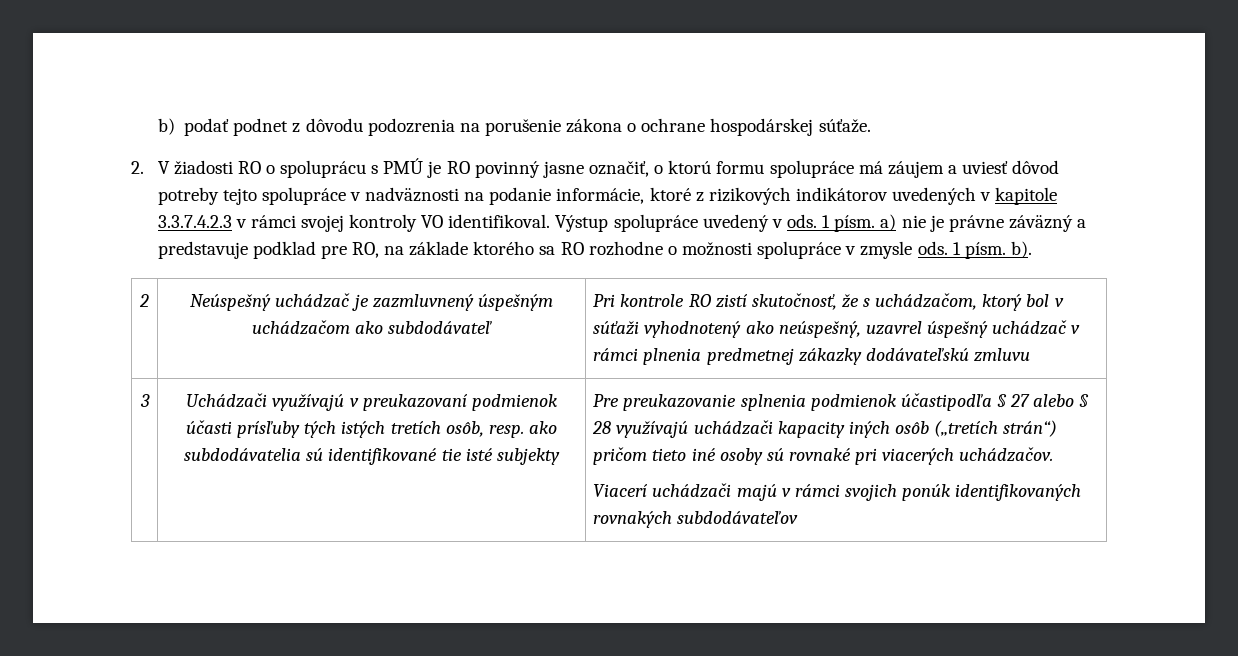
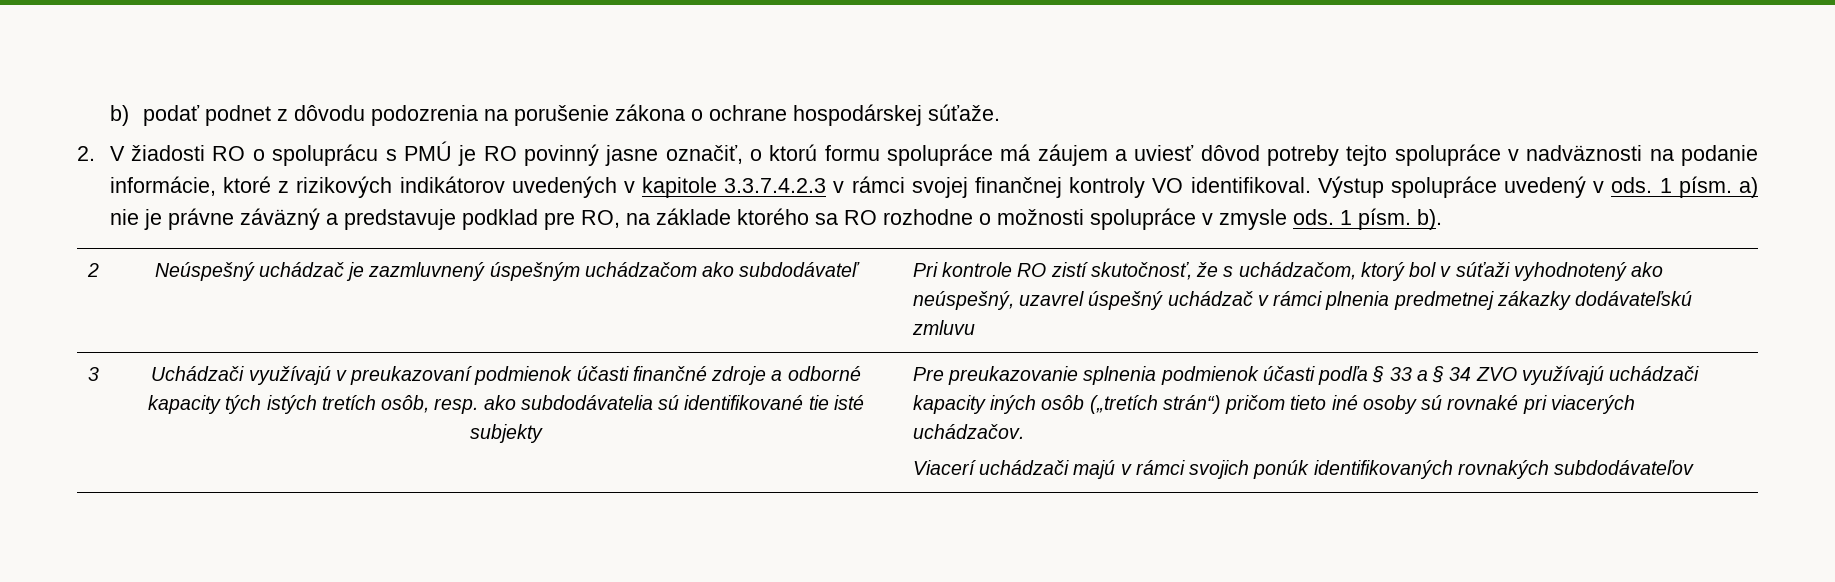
- 2. V žiadosti RO o spoluprácu s PMÚ je RO povinný jasne označiť, o ktorú formu spolupráce má záujem a uviesť dôvod potreby tejto spolupráce v nadväznosti na podanie informácie, ktoré z rizikových indikátorov uvedených v kapitole 3.3.7.4.2.3 v rámci svojej kontroly VO identifikoval.
+ 2. V žiadosti RO o spoluprácu s PMÚ je RO povinný jasne označiť, o ktorú formu spolupráce má záujem a uviesť dôvod potreby tejto spolupráce v nadväznosti na podanie informácie, ktoré z rizikových indikátorov uvedených v kapitole 3.3.7.4.2.3 v rámci svojej finančnej kontroly VO identifikoval.
- Uchádzači využívajú v preukazovaní podmienok účasti prísľuby tých istých tretích osôb, resp. ako subdodávatelia sú identifikované tie isté subjekty
+ Uchádzači využívajú v preukazovaní podmienok účasti finančné zdroje a odborné kapacity tých istých tretích osôb, resp. ako subdodávatelia sú identifikované tie isté subjekty
- Pre preukazovanie splnenia podmienok účastipodľa § 27 alebo § 28 využívajú uchádzači kapacity iných osôb („tretích strán“) pričom tieto iné osoby sú rovnaké pri viacerých uchádzačov.
+ Pre preukazovanie splnenia podmienok účasti podľa § 33 a § 34 ZVO využívajú uchádzači kapacity iných osôb („tretích strán“) pričom tieto iné osoby sú rovnaké pri viacerých uchádzačov.

